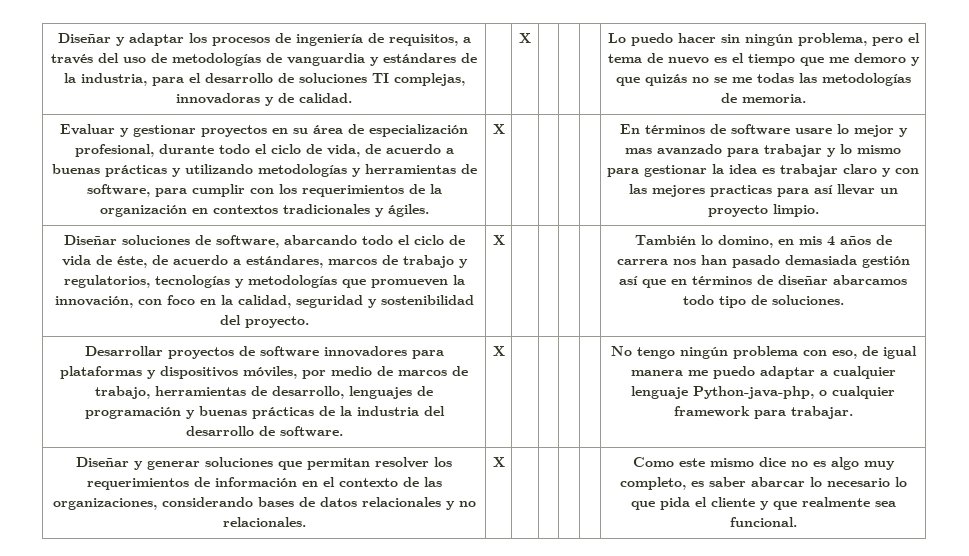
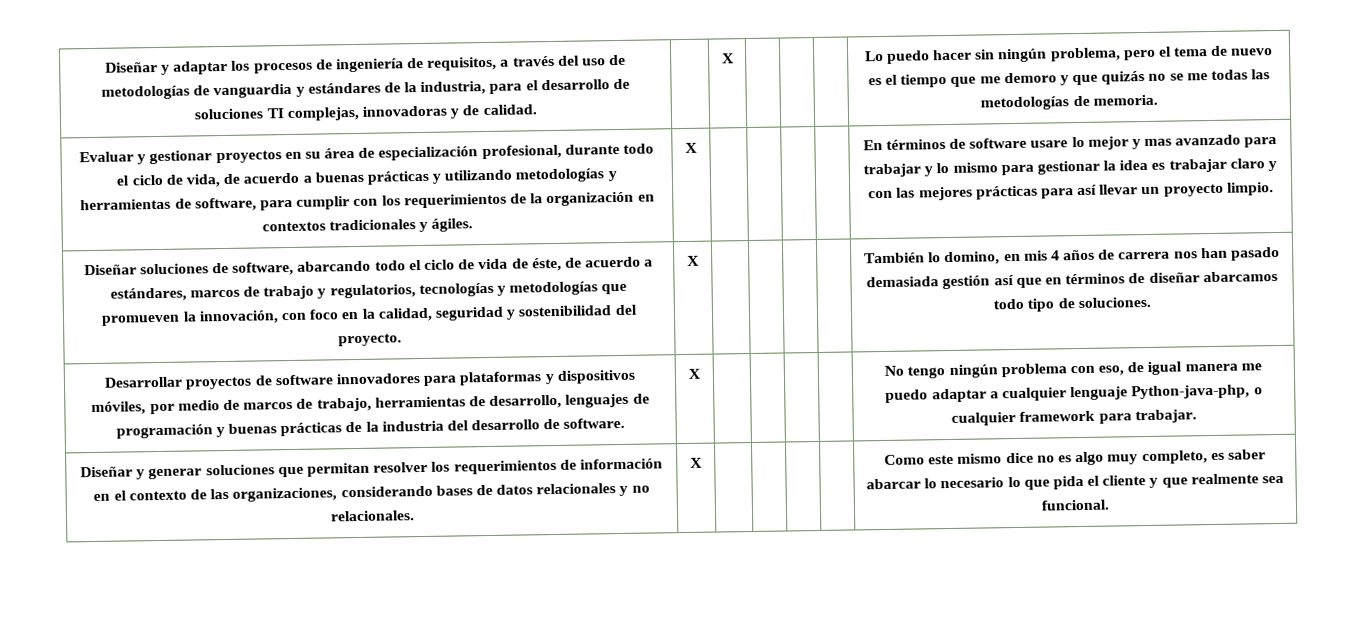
- En términos de software usare lo mejor y mas avanzado para trabajar y lo mismo para gestionar la idea es trabajar claro y con las mejores practicas para así llevar un proyecto limpio.
+ En términos de software usare lo mejor y mas avanzado para trabajar y lo mismo para gestionar la idea es trabajar claro y con las mejores prácticas para así llevar un proyecto limpio.

